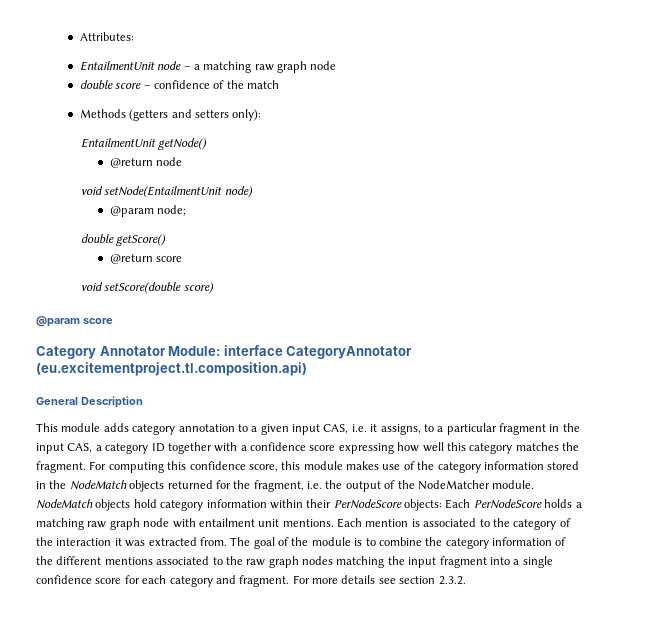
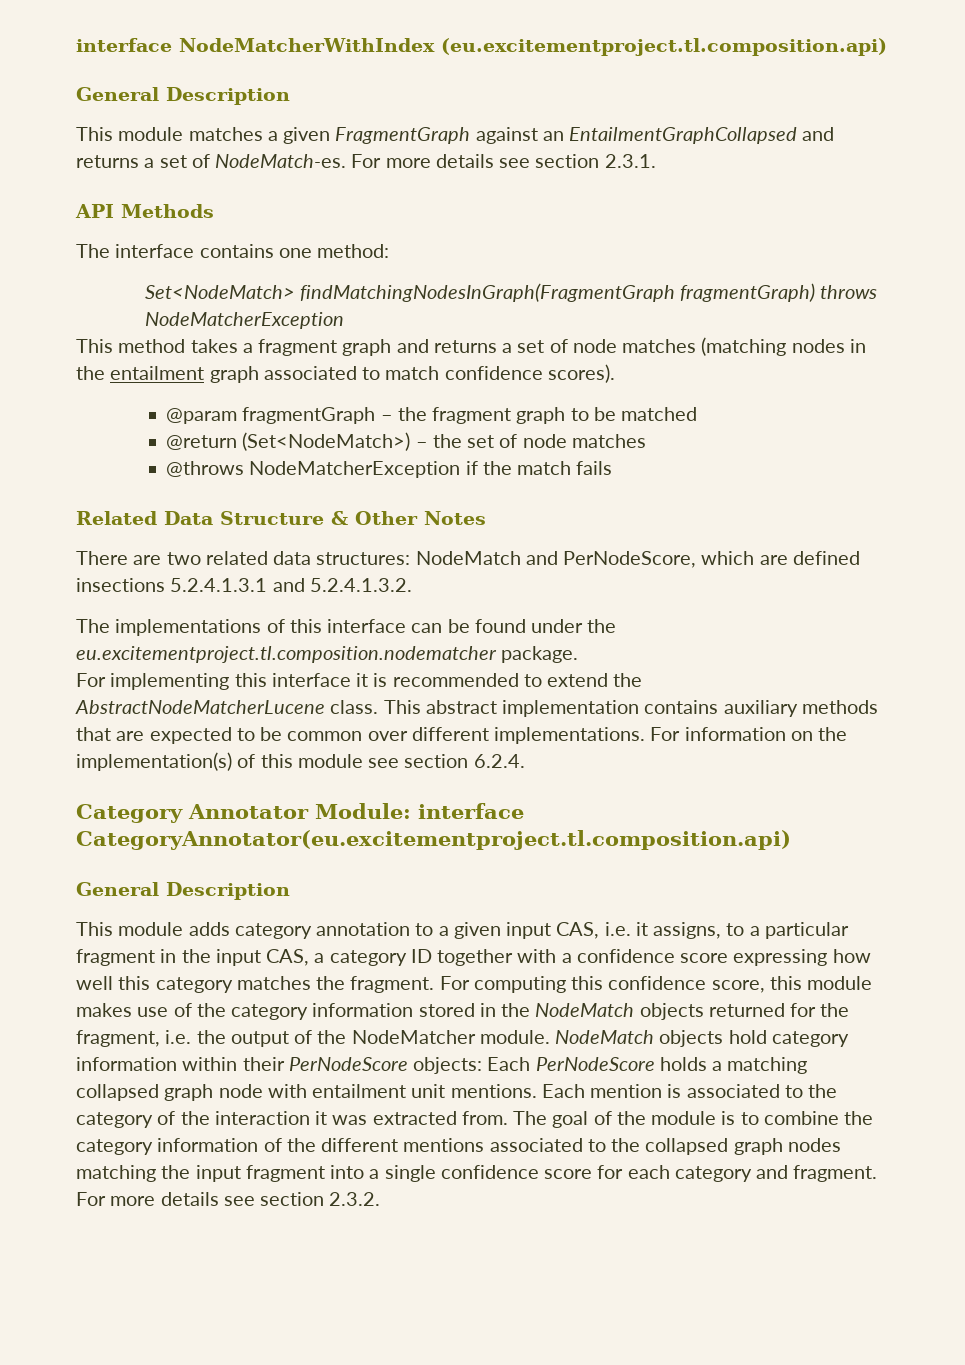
- Attributes:
- EntailmentUnit node – a matching raw graph node
- double score – confidence of the match
- Methods (getters and setters only):
- EntailmentUnit getNode()
- @return node
- void setNode(EntailmentUnit node)
- @param node;
- double getScore()
- @return score
- void setScore(double score)
- @param score
+ interface NodeMatcherWithIndex (eu.excitementproject.tl.composition.api)
+ General Description
+ This module matches a given FragmentGraph against an EntailmentGraphCollapsed and returns a set of NodeMatch-es. For more details see section 2.3.1.
+ API Methods
+ The interface contains one method:
+ Set<NodeMatch> findMatchingNodesInGraph(FragmentGraph fragmentGraph) throws NodeMatcherException
+ This method takes a fragment graph and returns a set of node matches (matching nodes in the entailment graph associated to match confidence scores).
+ @param fragmentGraph – the fragment graph to be matched
+ @return (Set<NodeMatch>) – the set of node matches
+ @throws NodeMatcherException if the match fails
+ Related Data Structure & Other Notes
+ There are two related data structures: NodeMatch and PerNodeScore, which are defined insections 5.2.4.1.3.1 and 5.2.4.1.3.2.
+ The implementations of this interface can be found under the eu.excitementproject.tl.composition.nodematcher package.
+ For implementing this interface it is recommended to extend the AbstractNodeMatcherLucene class. This abstract implementation contains auxiliary methods that are expected to be common over different implementations. For information on the implementation(s) of this module see section 6.2.4.
- Category Annotator Module: interface CategoryAnnotator (eu.excitementproject.tl.composition.api)
+ Category Annotator Module: interface CategoryAnnotator(eu.excitementproject.tl.composition.api)
- NodeMatch objects hold category information within their PerNodeScore objects: Each PerNodeScore holds a matching raw graph node with entailment unit mentions.
+ NodeMatch objects hold category information within their PerNodeScore objects: Each PerNodeScore holds a matching collapsed graph node with entailment unit mentions.
- The goal of the module is to combine the category information of the different mentions associated to the raw graph nodes matching the input fragment into a single confidence score for each category and fragment.
+ The goal of the module is to combine the category information of the different mentions associated to the collapsed graph nodes matching the input fragment into a single confidence score for each category and fragment.

